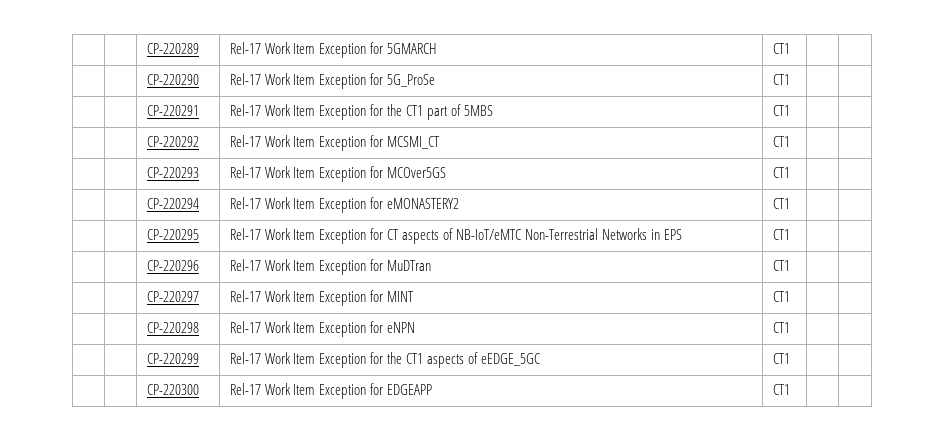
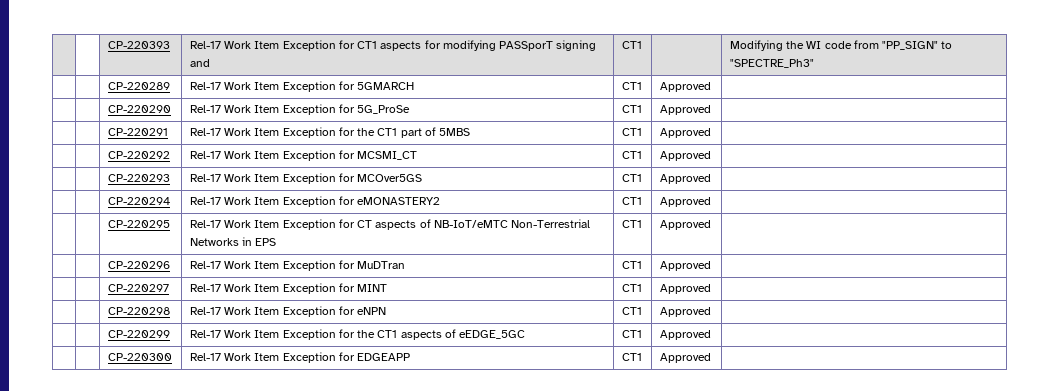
- | | CP-220289 | Rel-17 Work Item Exception for 5GMARCH | CT1 | |
+ | | CP-220393 | Rel-17 Work Item Exception for CT1 aspects for modifying PASSporT signing and | CT1 | | Modifying the WI code from "PP_SIGN" to "SPECTRE_Ph3"
+ | | CP-220289 | Rel-17 Work Item Exception for 5GMARCH | CT1 | Approved |
- | | CP-220290 | Rel-17 Work Item Exception for 5G_ProSe | CT1 | |
+ | | CP-220290 | Rel-17 Work Item Exception for 5G_ProSe | CT1 | Approved |
- | | CP-220291 | Rel-17 Work Item Exception for the CT1 part of 5MBS | CT1 | |
+ | | CP-220291 | Rel-17 Work Item Exception for the CT1 part of 5MBS | CT1 | Approved |
- | | CP-220292 | Rel-17 Work Item Exception for MCSMI_CT | CT1 | |
+ | | CP-220292 | Rel-17 Work Item Exception for MCSMI_CT | CT1 | Approved |
- | | CP-220293 | Rel-17 Work Item Exception for MCOver5GS | CT1 | |
+ | | CP-220293 | Rel-17 Work Item Exception for MCOver5GS | CT1 | Approved |
- | | CP-220294 | Rel-17 Work Item Exception for eMONASTERY2 | CT1 | |
+ | | CP-220294 | Rel-17 Work Item Exception for eMONASTERY2 | CT1 | Approved |
- | | CP-220295 | Rel-17 Work Item Exception for CT aspects of NB-IoT/eMTC Non-Terrestrial Networks in EPS | CT1 | |
+ | | CP-220295 | Rel-17 Work Item Exception for CT aspects of NB-IoT/eMTC Non-Terrestrial Networks in EPS | CT1 | Approved |
- | | CP-220296 | Rel-17 Work Item Exception for MuDTran | CT1 | |
+ | | CP-220296 | Rel-17 Work Item Exception for MuDTran | CT1 | Approved |
- | | CP-220297 | Rel-17 Work Item Exception for MINT | CT1 | |
+ | | CP-220297 | Rel-17 Work Item Exception for MINT | CT1 | Approved |
- | | CP-220298 | Rel-17 Work Item Exception for eNPN | CT1 | |
+ | | CP-220298 | Rel-17 Work Item Exception for eNPN | CT1 | Approved |
- | | CP-220299 | Rel-17 Work Item Exception for the CT1 aspects of eEDGE_5GC | CT1 | |
+ | | CP-220299 | Rel-17 Work Item Exception for the CT1 aspects of eEDGE_5GC | CT1 | Approved |
- | | CP-220300 | Rel-17 Work Item Exception for EDGEAPP | CT1 | |
+ | | CP-220300 | Rel-17 Work Item Exception for EDGEAPP | CT1 | Approved |

